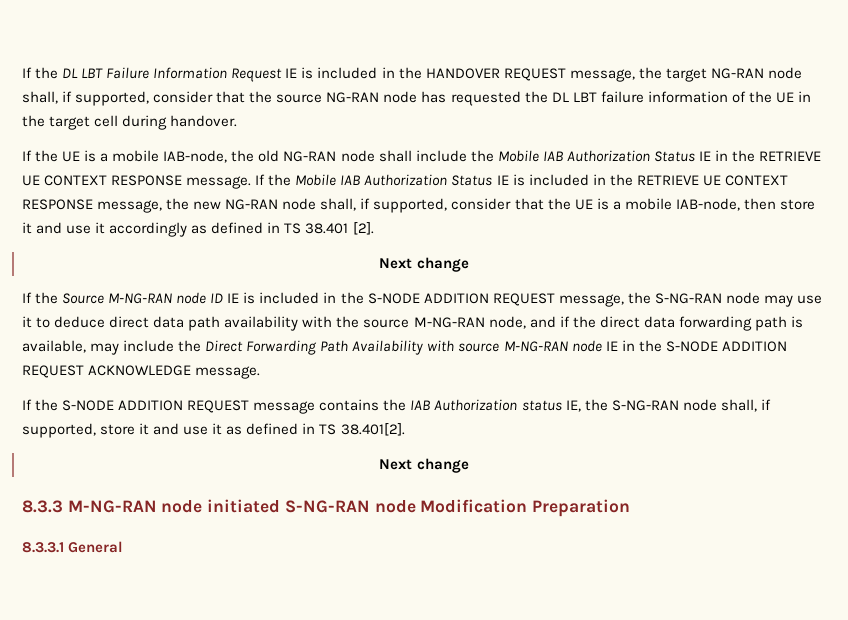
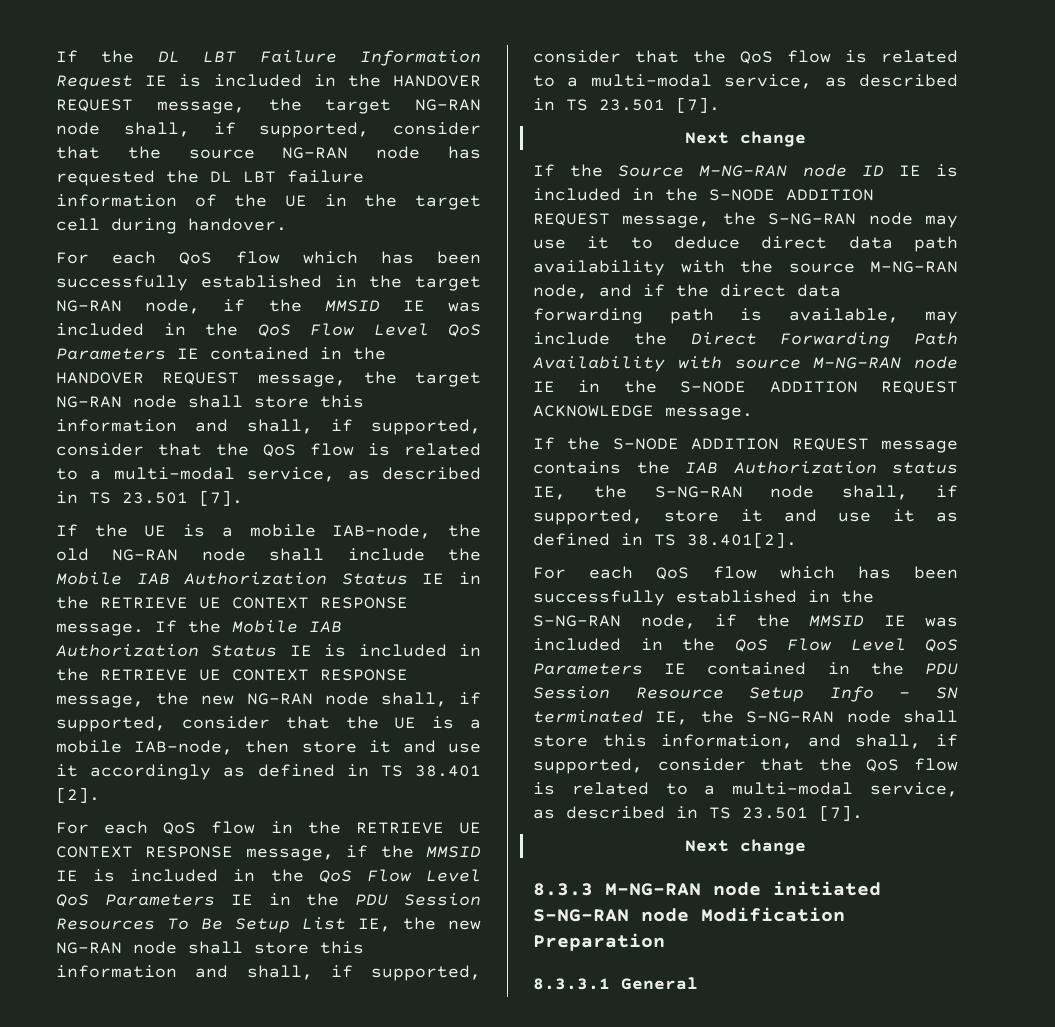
+ For each QoS flow which has been successfully established in the target NG-RAN node, if the MMSID IE was included in the QoS Flow Level QoS Parameters IE contained in the HANDOVER REQUEST message, the target NG-RAN node shall store this information and shall, if supported, consider that the QoS flow is related to a multi-modal service, as described in TS 23.501 [7].
+ For each QoS flow in the RETRIEVE UE CONTEXT RESPONSE message, if the MMSID IE is included in the QoS Flow Level QoS Parameters IE in the PDU Session Resources To Be Setup List IE, the new NG-RAN node shall store this information and shall, if supported, consider that the QoS flow is related to a multi-modal service, as described in TS 23.501 [7].
+ For each QoS flow which has been successfully established in the S-NG-RAN node, if the MMSID IE was included in the QoS Flow Level QoS Parameters IE contained in the PDU Session Resource Setup Info – SN terminated IE, the S-NG-RAN node shall store this information, and shall, if supported, consider that the QoS flow is related to a multi-modal service, as described in TS 23.501 [7].

